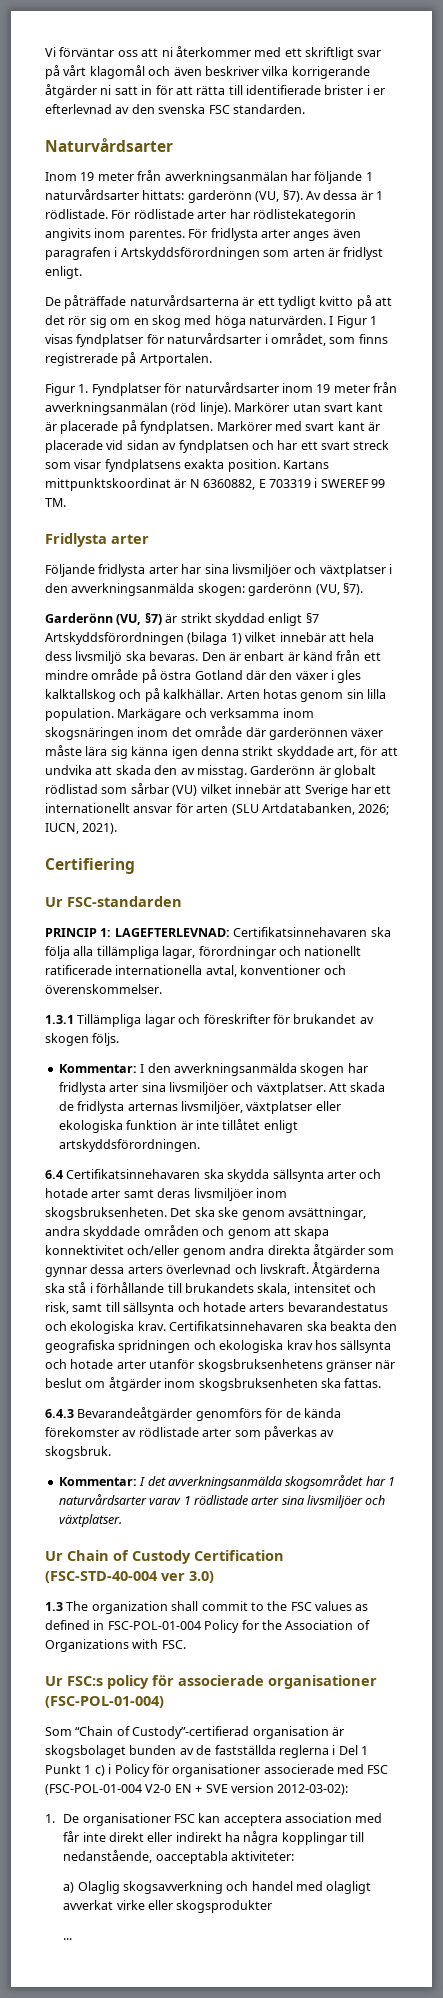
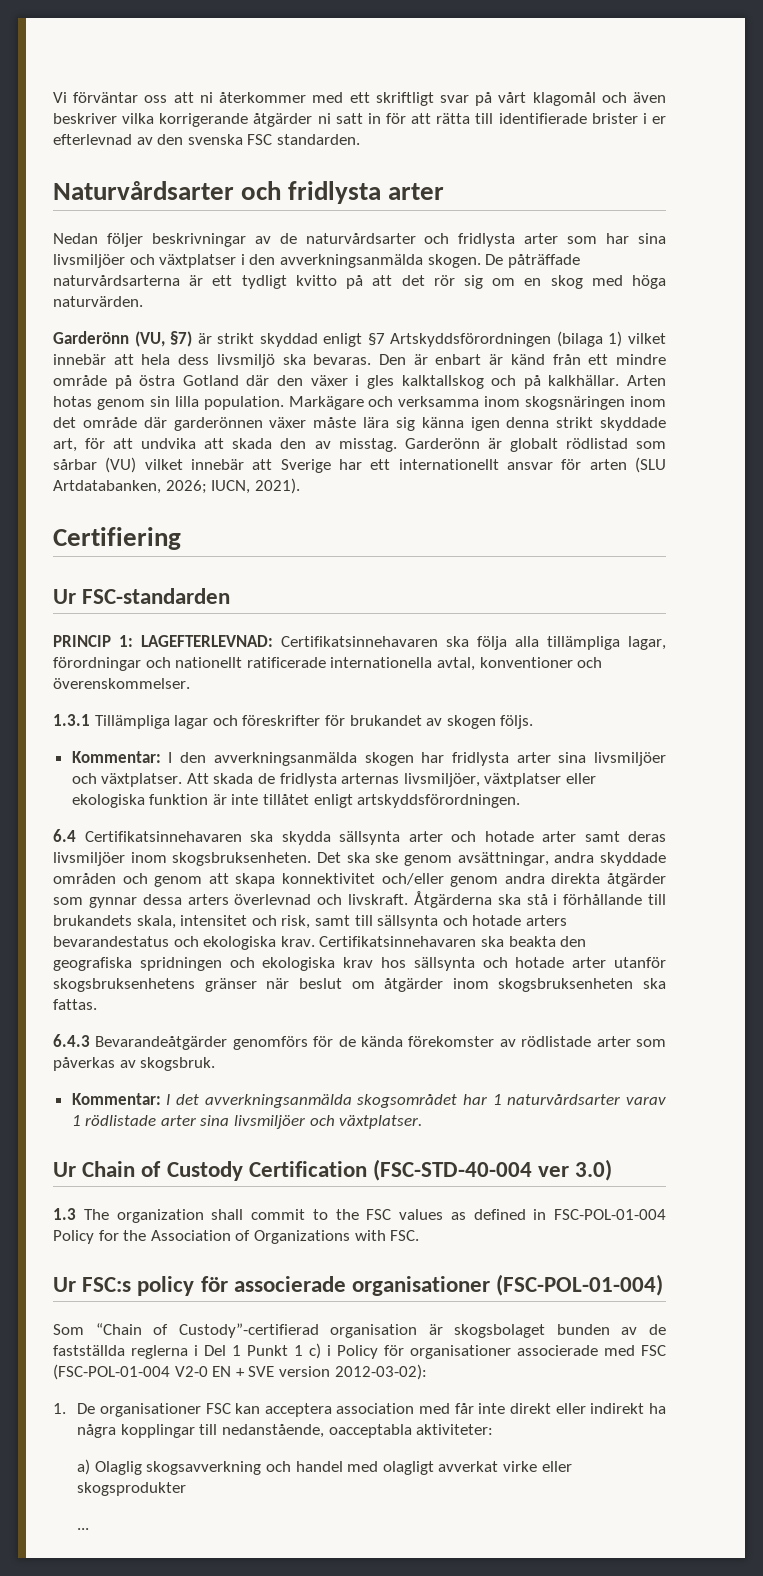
- Naturvårdsarter
- Inom 19 meter från avverkningsanmälan har följande 1 naturvårdsarter hittats: garderönn (VU, §7). Av dessa är 1 rödlistade. För rödlistade arter har rödlistekategorin angivits inom parentes. För fridlysta arter anges även paragrafen i Artskyddsförordningen som arten är fridlyst enligt.
- De påträffade naturvårdsarterna är ett tydligt kvitto på att det rör sig om en skog med höga naturvärden. I Figur 1 visas fyndplatser för naturvårdsarter i området, som finns registrerade på Artportalen.
- Figur 1. Fyndplatser för naturvårdsarter inom 19 meter från avverkningsanmälan (röd linje). Markörer utan svart kant är placerade på fyndplatsen. Markörer med svart kant är placerade vid sidan av fyndplatsen och har ett svart streck som visar fyndplatsens exakta position. Kartans mittpunktskoordinat är N 6360882, E 703319 i SWEREF 99 TM.
- Fridlysta arter
- Följande fridlysta arter har sina livsmiljöer och växtplatser i den avverkningsanmälda skogen: garderönn (VU, §7).
+ Naturvårdsarter och fridlysta arter
+ Nedan följer beskrivningar av de naturvårdsarter och fridlysta arter som har sina livsmiljöer och växtplatser i den avverkningsanmälda skogen. De påträffade naturvårdsarterna är ett tydligt kvitto på att det rör sig om en skog med höga naturvärden.

